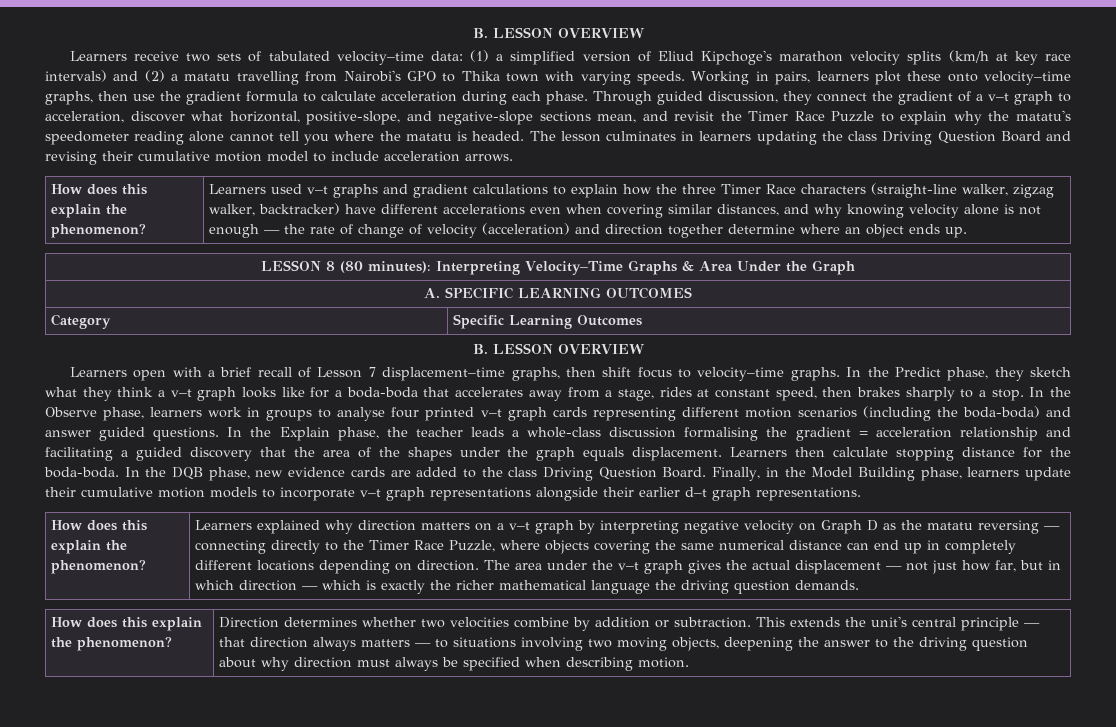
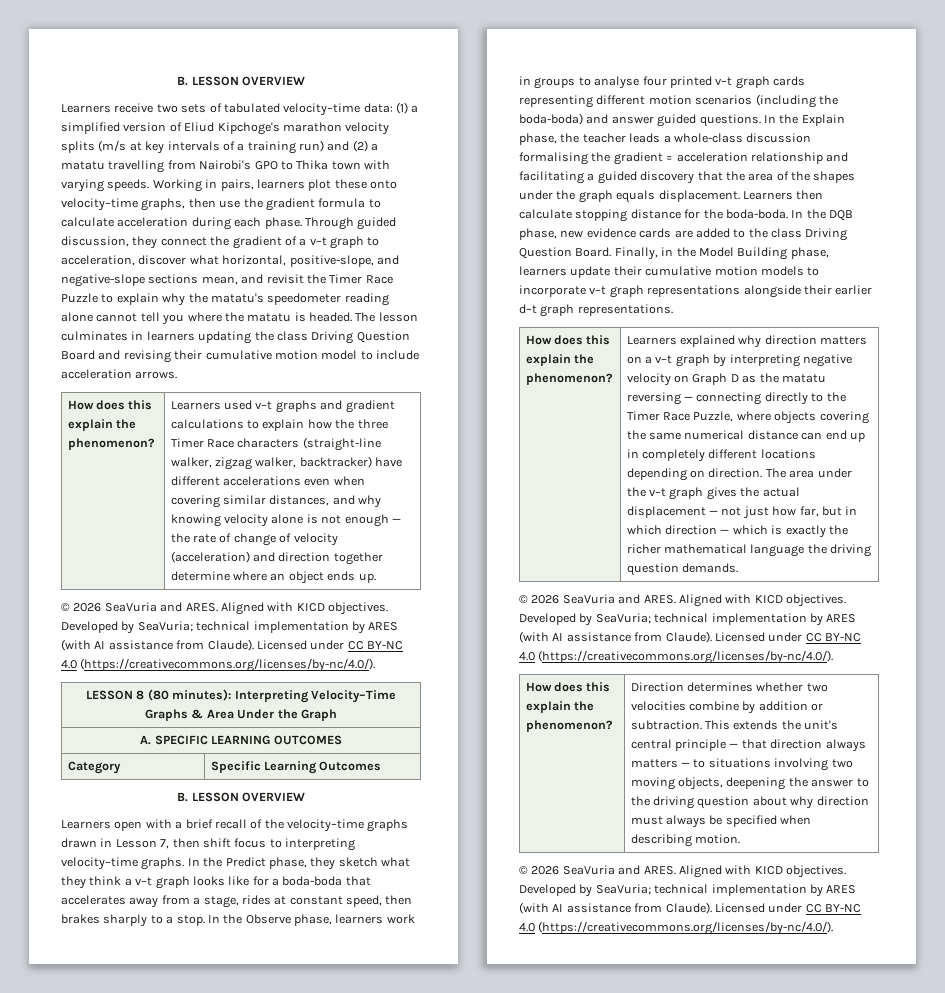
- Learners receive two sets of tabulated velocity–time data: (1) a simplified version of Eliud Kipchoge's marathon velocity splits (km/h at key race intervals) and (2) a matatu travelling from Nairobi's GPO to Thika town with varying speeds.
+ Learners receive two sets of tabulated velocity–time data: (1) a simplified version of Eliud Kipchoge's marathon velocity splits (m/s at key intervals of a training run) and (2) a matatu travelling from Nairobi's GPO to Thika town with varying speeds.
  Learners used v–t graphs and gradient calculations to explain how the three Timer Race characters (straight-line walker, zigzag walker, backtracker) have different accelerations even when covering similar distances, and why knowing velocity alone is not enough — the rate of change of velocity (acceleration) and direction together determine where an object ends up.
+ © 2026 SeaVuria and ARES. Aligned with KICD objectives. Developed by SeaVuria; technical implementation by ARES (with AI assistance from Claude). Licensed under CC BY-NC 4.0 (https://creativecommons.org/licenses/by-nc/4.0/).
- Learners open with a brief recall of Lesson 7 displacement–time graphs, then shift focus to velocity–time graphs.
+ Learners open with a brief recall of the velocity–time graphs drawn in Lesson 7, then shift focus to interpreting velocity–time graphs.
  The area under the v–t graph gives the actual displacement — not just how far, but in which direction — which is exactly the richer mathematical language the driving question demands.
+ © 2026 SeaVuria and ARES. Aligned with KICD objectives. Developed by SeaVuria; technical implementation by ARES (with AI assistance from Claude). Licensed under CC BY-NC 4.0 (https://creativecommons.org/licenses/by-nc/4.0/).
  This extends the unit's central principle — that direction always matters — to situations involving two moving objects, deepening the answer to the driving question about why direction must always be specified when describing motion.
+ © 2026 SeaVuria and ARES. Aligned with KICD objectives. Developed by SeaVuria; technical implementation by ARES (with AI assistance from Claude). Licensed under CC BY-NC 4.0 (https://creativecommons.org/licenses/by-nc/4.0/).

